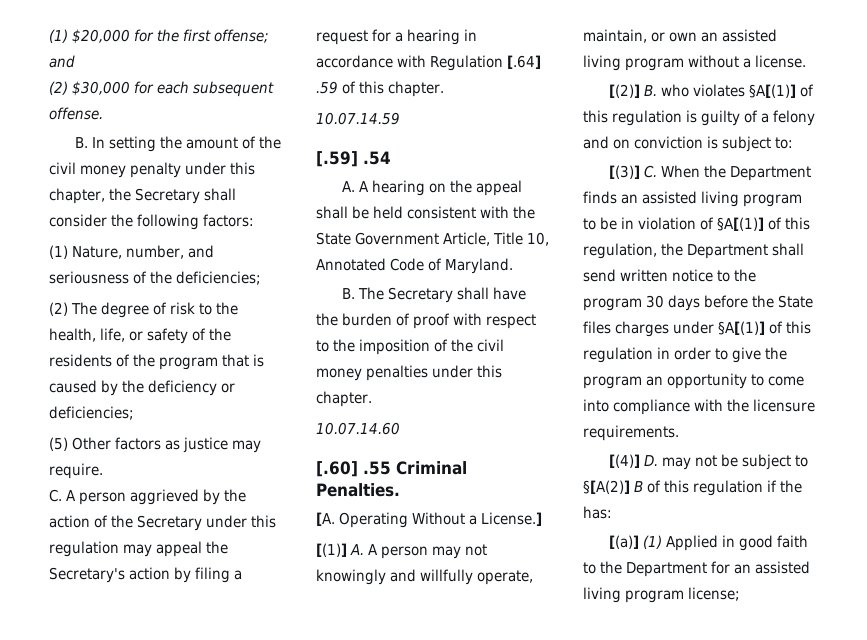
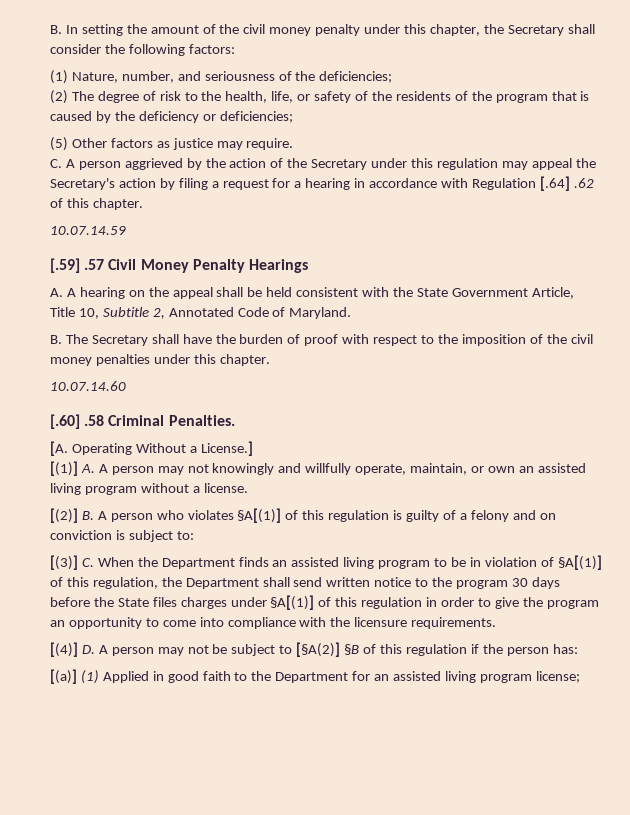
- (1) $20,000 for the first offense; and
- (2) $30,000 for each subsequent offense.
- C. A person aggrieved by the action of the Secretary under this regulation may appeal the Secretary's action by filing a request for a hearing in accordance with Regulation [.64] .59 of this chapter.
+ C. A person aggrieved by the action of the Secretary under this regulation may appeal the Secretary's action by filing a request for a hearing in accordance with Regulation [.64] .62 of this chapter.
- [.59] .54
+ [.59] .57 Civil Money Penalty Hearings
- A. A hearing on the appeal shall be held consistent with the State Government Article, Title 10, Annotated Code of Maryland.
+ A. A hearing on the appeal shall be held consistent with the State Government Article, Title 10, Subtitle 2, Annotated Code of Maryland.
- [.60] .55 Criminal Penalties.
+ [.60] .58 Criminal Penalties.
- [(2)] B. who violates §A[(1)] of this regulation is guilty of a felony and on conviction is subject to:
+ [(2)] B. A person who violates §A[(1)] of this regulation is guilty of a felony and on conviction is subject to:
- [(4)] D. may not be subject to §[A(2)] B of this regulation if the has:
+ [(4)] D. A person may not be subject to [§A(2)] §B of this regulation if the person has:

